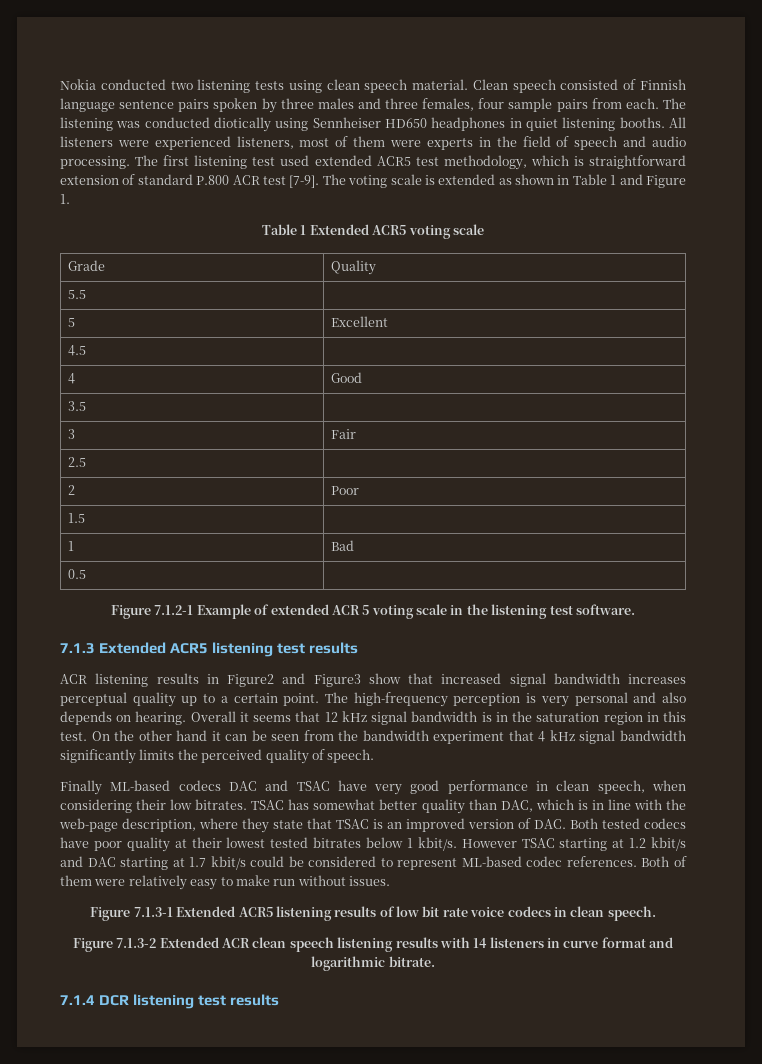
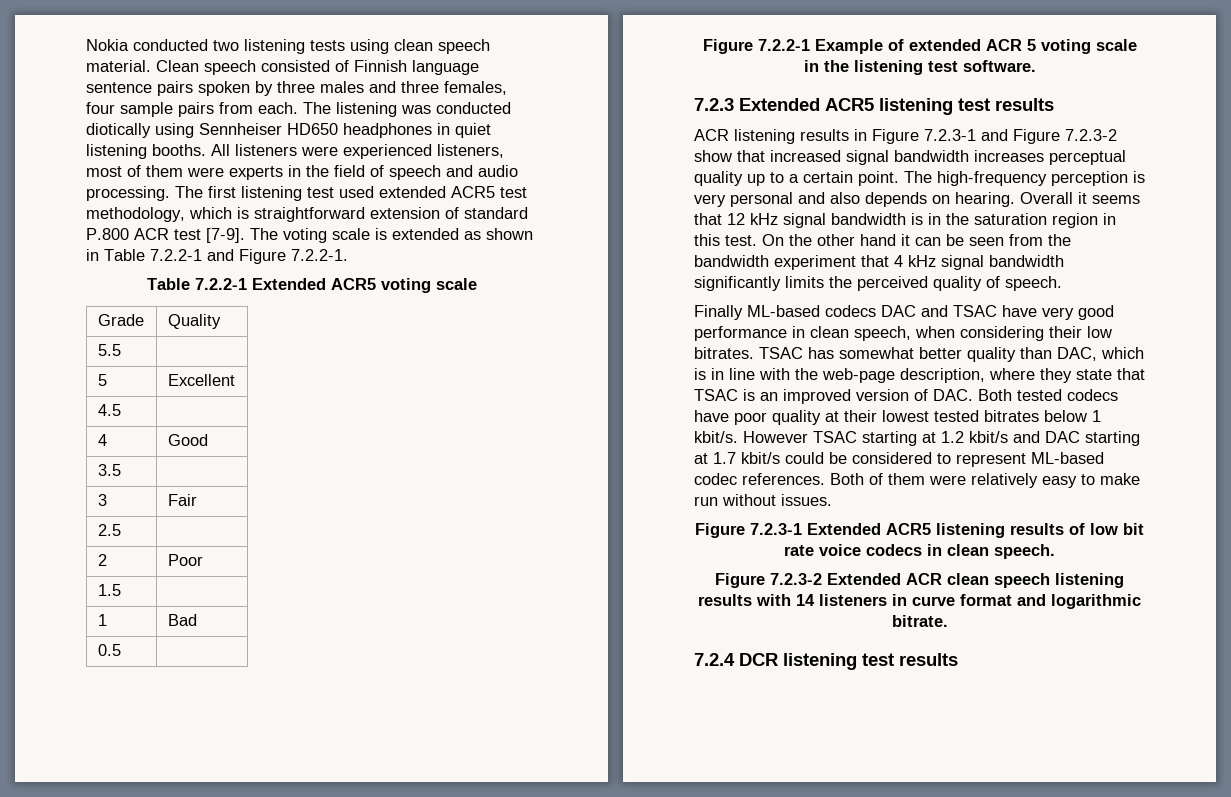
- The voting scale is extended as shown in Table 1 and Figure 1.
- Table 1 Extended ACR5 voting scale
+ The voting scale is extended as shown in Table 7.2.2-1 and Figure 7.2.2-1.
+ Table 7.2.2-1 Extended ACR5 voting scale
- Figure 7.1.2-1 Example of extended ACR 5 voting scale in the listening test software.
+ Figure 7.2.2-1 Example of extended ACR 5 voting scale in the listening test software.
- 7.1.3 Extended ACR5 listening test results
+ 7.2.3 Extended ACR5 listening test results
- ACR listening results in Figure2 and Figure3 show that increased signal bandwidth increases perceptual quality up to a certain point.
+ ACR listening results in Figure 7.2.3-1 and Figure 7.2.3-2 show that increased signal bandwidth increases perceptual quality up to a certain point.
- Figure 7.1.3-1 Extended ACR5 listening results of low bit rate voice codecs in clean speech.
+ Figure 7.2.3-1 Extended ACR5 listening results of low bit rate voice codecs in clean speech.
- Figure 7.1.3-2 Extended ACR clean speech listening results with 14 listeners in curve format and logarithmic bitrate.
+ Figure 7.2.3-2 Extended ACR clean speech listening results with 14 listeners in curve format and logarithmic bitrate.
- 7.1.4 DCR listening test results
+ 7.2.4 DCR listening test results

